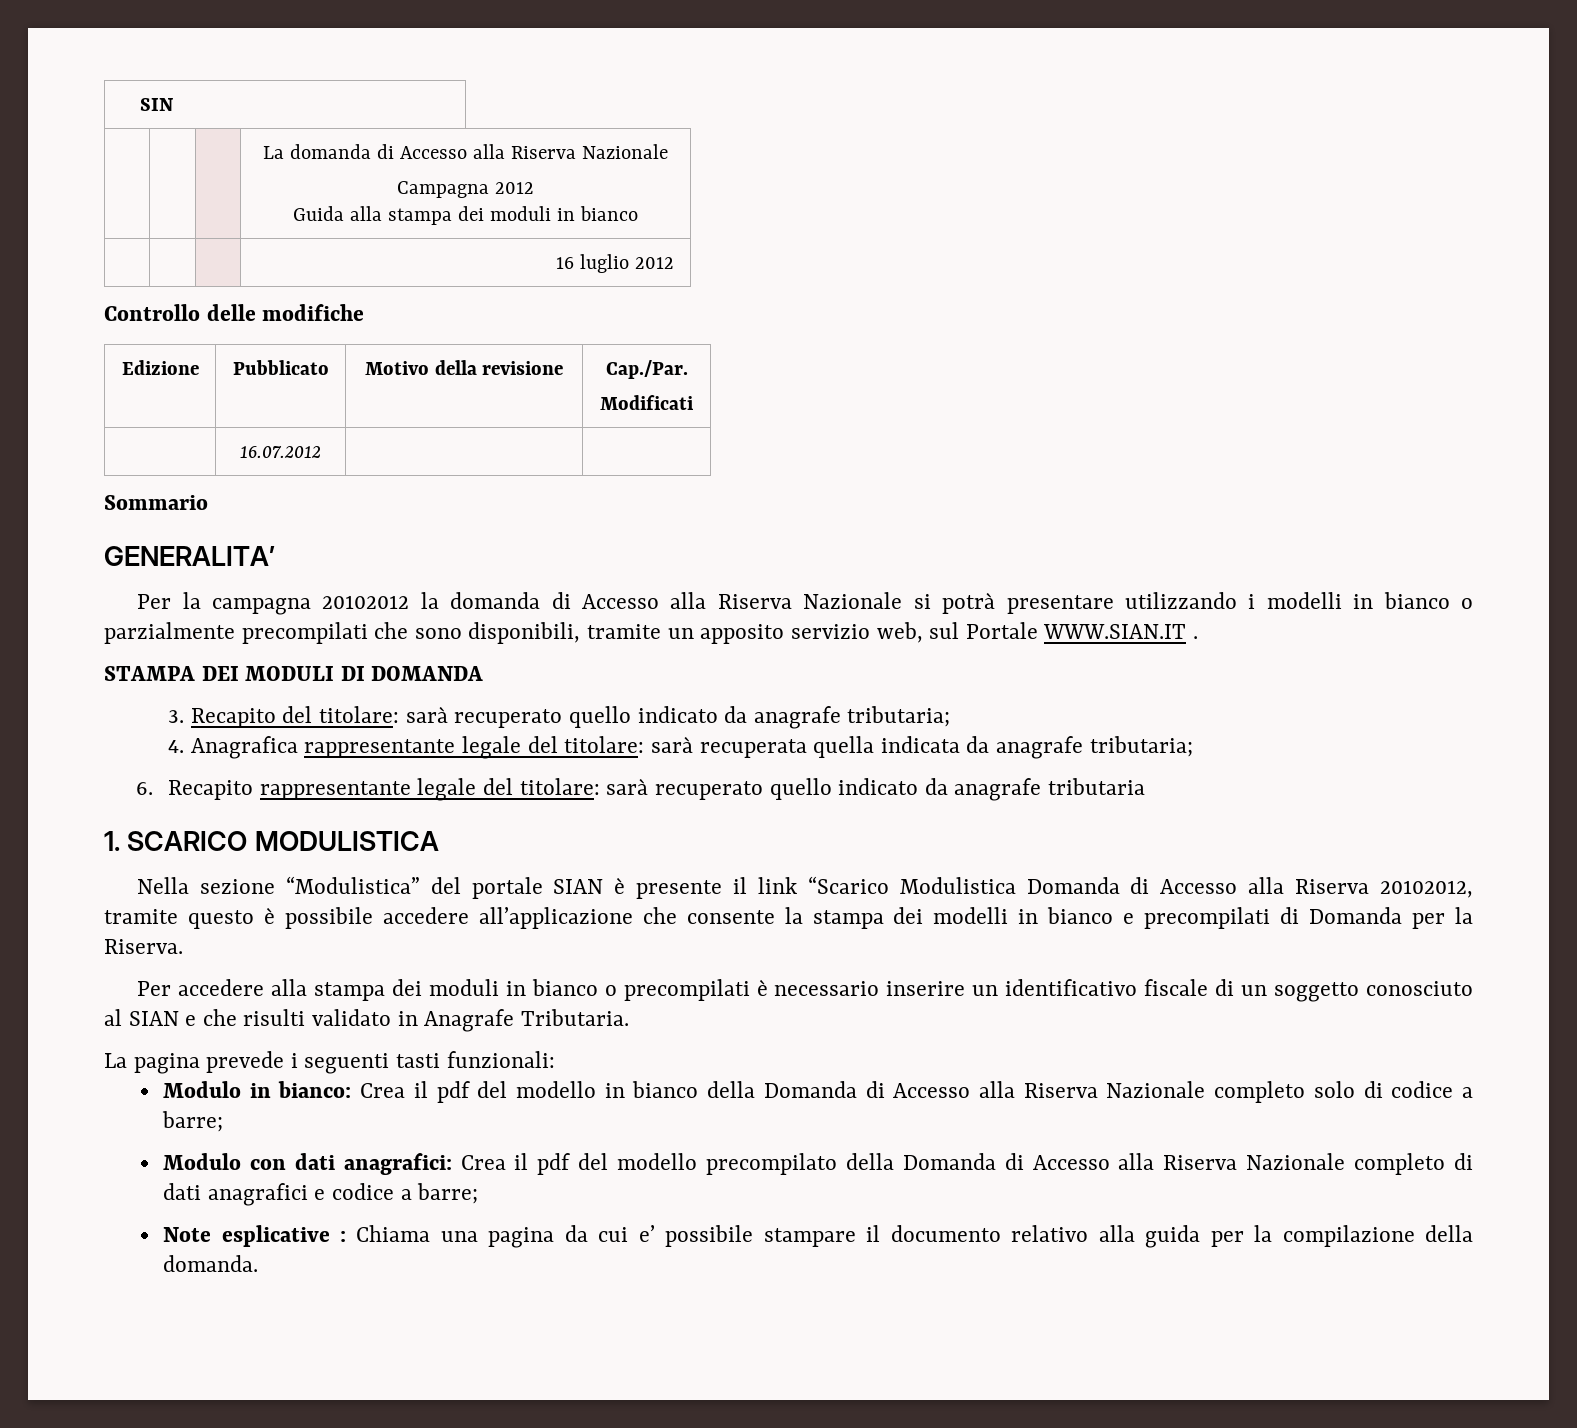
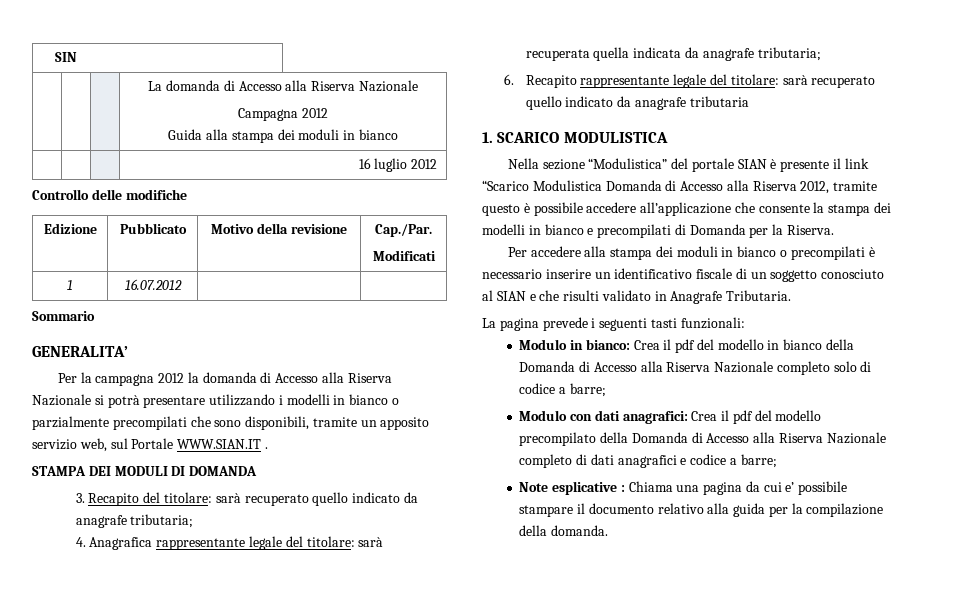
- | 16.07.2012 | |
+ 1 | 16.07.2012 | |
- Per la campagna 20102012 la domanda di Accesso alla Riserva Nazionale si potrà presentare utilizzando i modelli in bianco o parzialmente precompilati che sono disponibili, tramite un apposito servizio web, sul Portale WWW.SIAN.IT .
+ Per la campagna 2012 la domanda di Accesso alla Riserva Nazionale si potrà presentare utilizzando i modelli in bianco o parzialmente precompilati che sono disponibili, tramite un apposito servizio web, sul Portale WWW.SIAN.IT .
- Nella sezione “Modulistica” del portale SIAN è presente il link “Scarico Modulistica Domanda di Accesso alla Riserva 20102012, tramite questo è possibile accedere all’applicazione che consente la stampa dei modelli in bianco e precompilati di Domanda per la Riserva.
+ Nella sezione “Modulistica” del portale SIAN è presente il link “Scarico Modulistica Domanda di Accesso alla Riserva 2012, tramite questo è possibile accedere all’applicazione che consente la stampa dei modelli in bianco e precompilati di Domanda per la Riserva.

